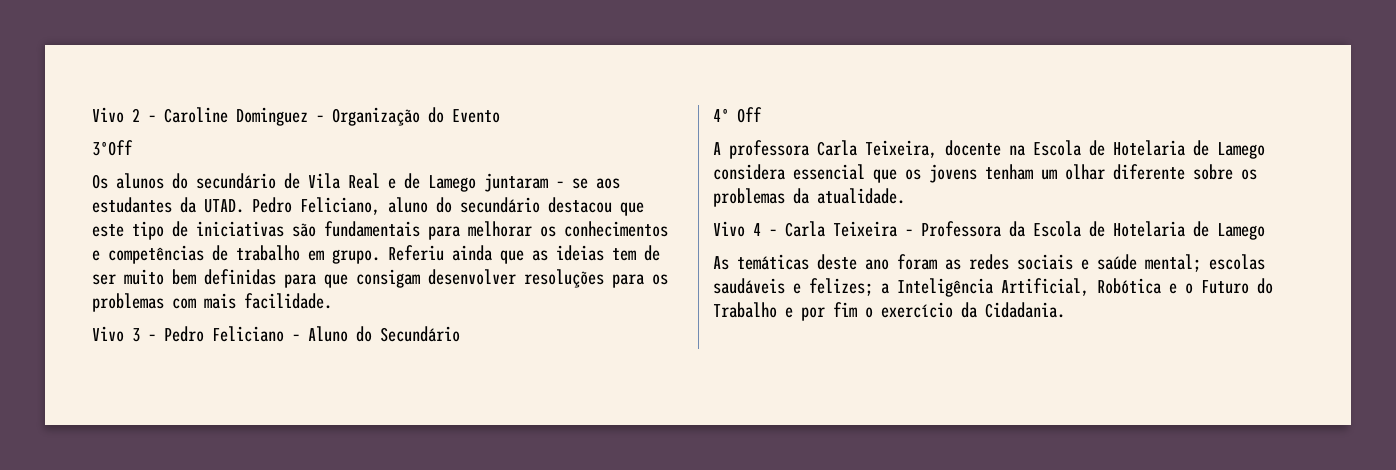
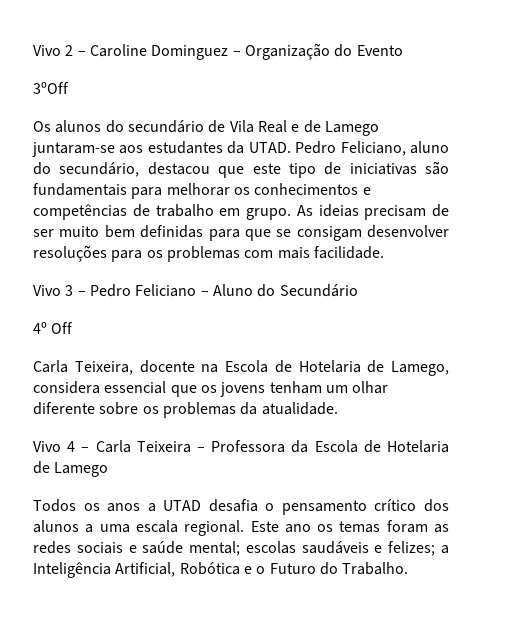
- Os alunos do secundário de Vila Real e de Lamego juntaram – se aos estudantes da UTAD.
+ Os alunos do secundário de Vila Real e de Lamego juntaram-se aos estudantes da UTAD.
- Pedro Feliciano, aluno do secundário destacou que este tipo de iniciativas são fundamentais para melhorar os conhecimentos e competências de trabalho em grupo.
+ Pedro Feliciano, aluno do secundário, destacou que este tipo de iniciativas são fundamentais para melhorar os conhecimentos e competências de trabalho em grupo.
- Referiu ainda que as ideias tem de ser muito bem definidas para que consigam desenvolver resoluções para os problemas com mais facilidade.
+ As ideias precisam de ser muito bem definidas para que se consigam desenvolver resoluções para os problemas com mais facilidade.
- A professora Carla Teixeira, docente na Escola de Hotelaria de Lamego considera essencial que os jovens tenham um olhar diferente sobre os problemas da atualidade.
+ Carla Teixeira, docente na Escola de Hotelaria de Lamego, considera essencial que os jovens tenham um olhar diferente sobre os problemas da atualidade.
- As temáticas deste ano foram as redes sociais e saúde mental; escolas saudáveis e felizes; a Inteligência Artificial, Robótica e o Futuro do Trabalho e por fim o exercício da Cidadania.
+ Todos os anos a UTAD desafia o pensamento crítico dos alunos a uma escala regional. Este ano os temas foram as redes sociais e saúde mental; escolas saudáveis e felizes; a Inteligência Artificial, Robótica e o Futuro do Trabalho.

